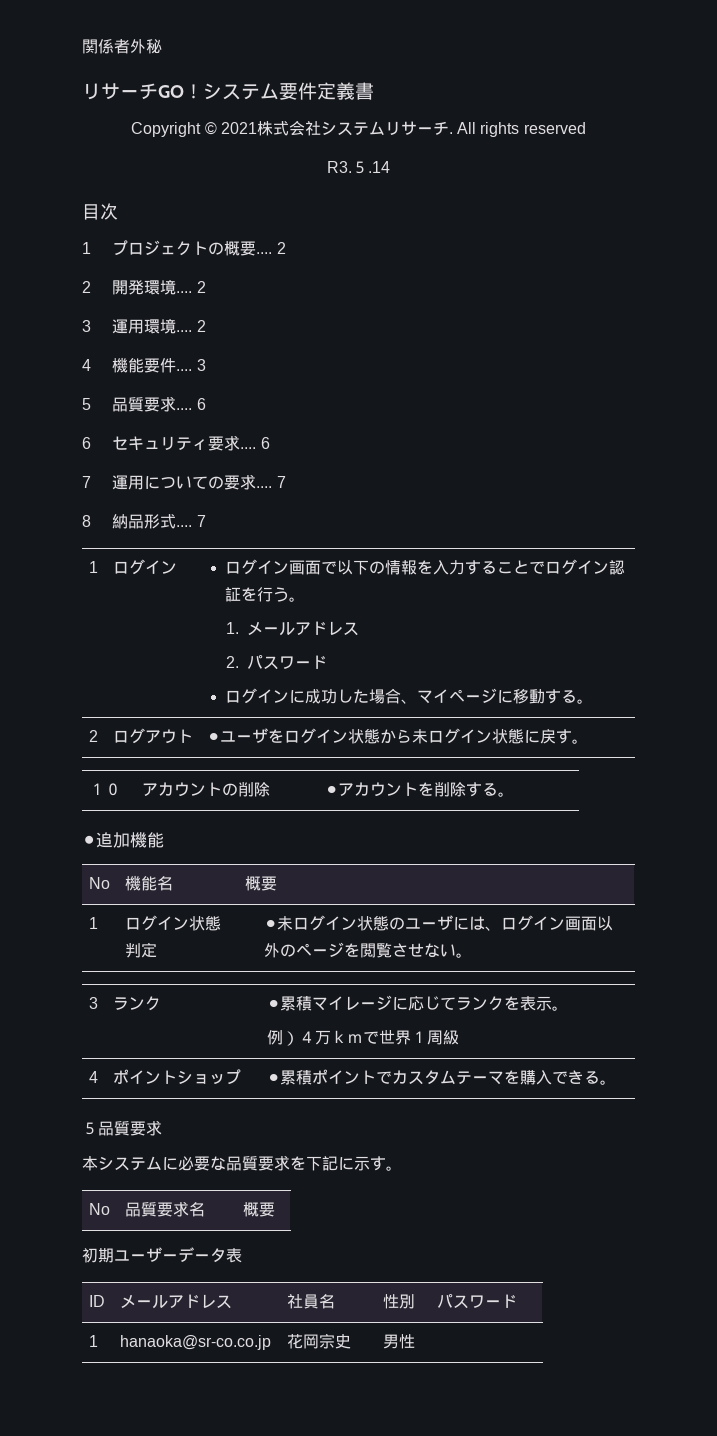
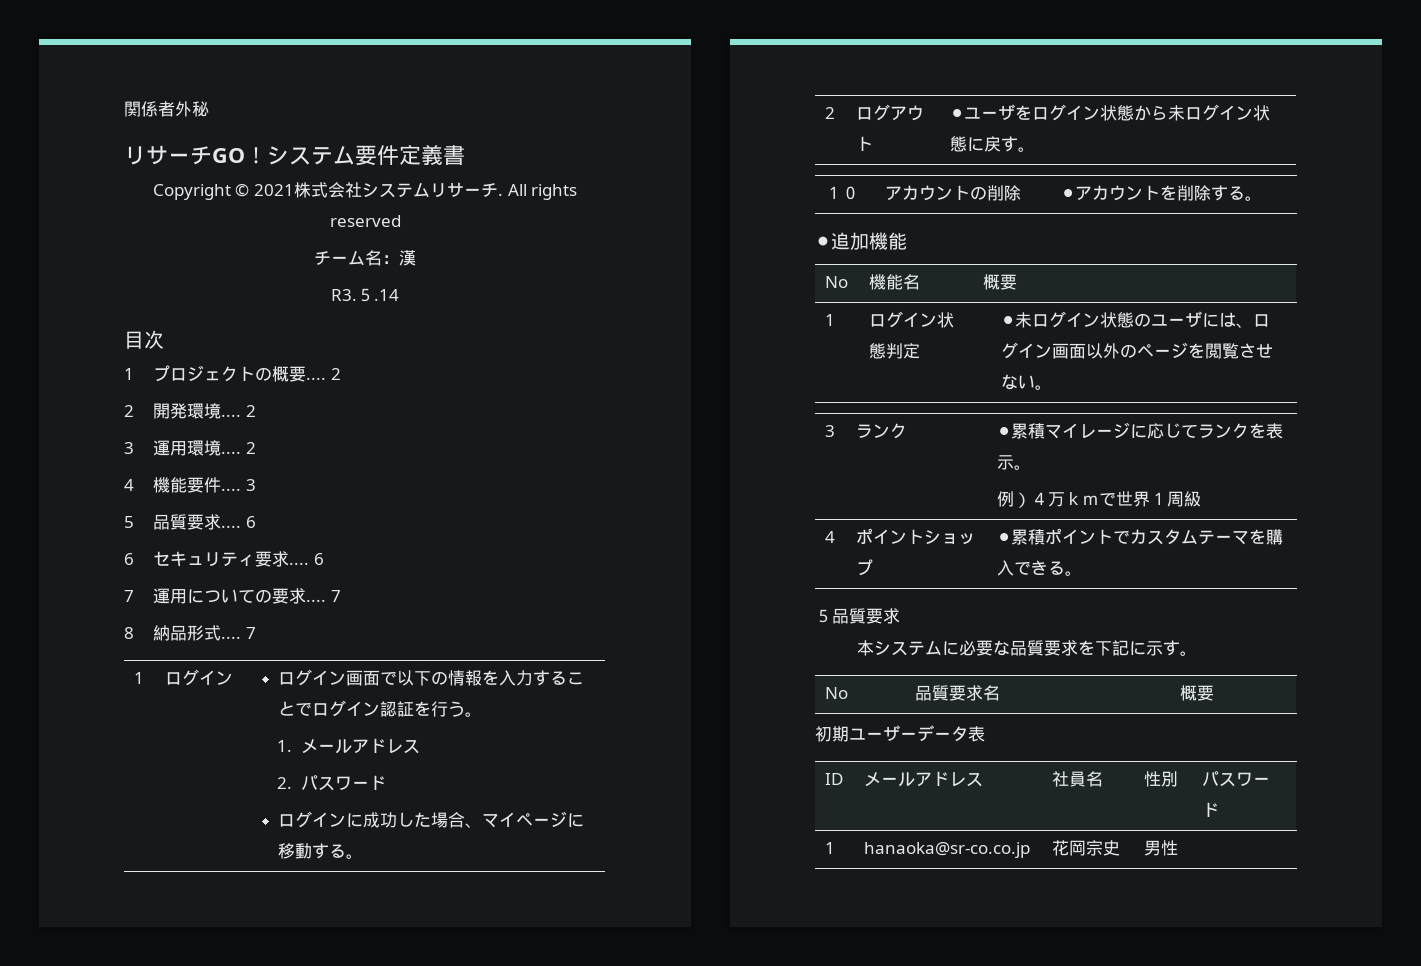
+ チーム名：漢

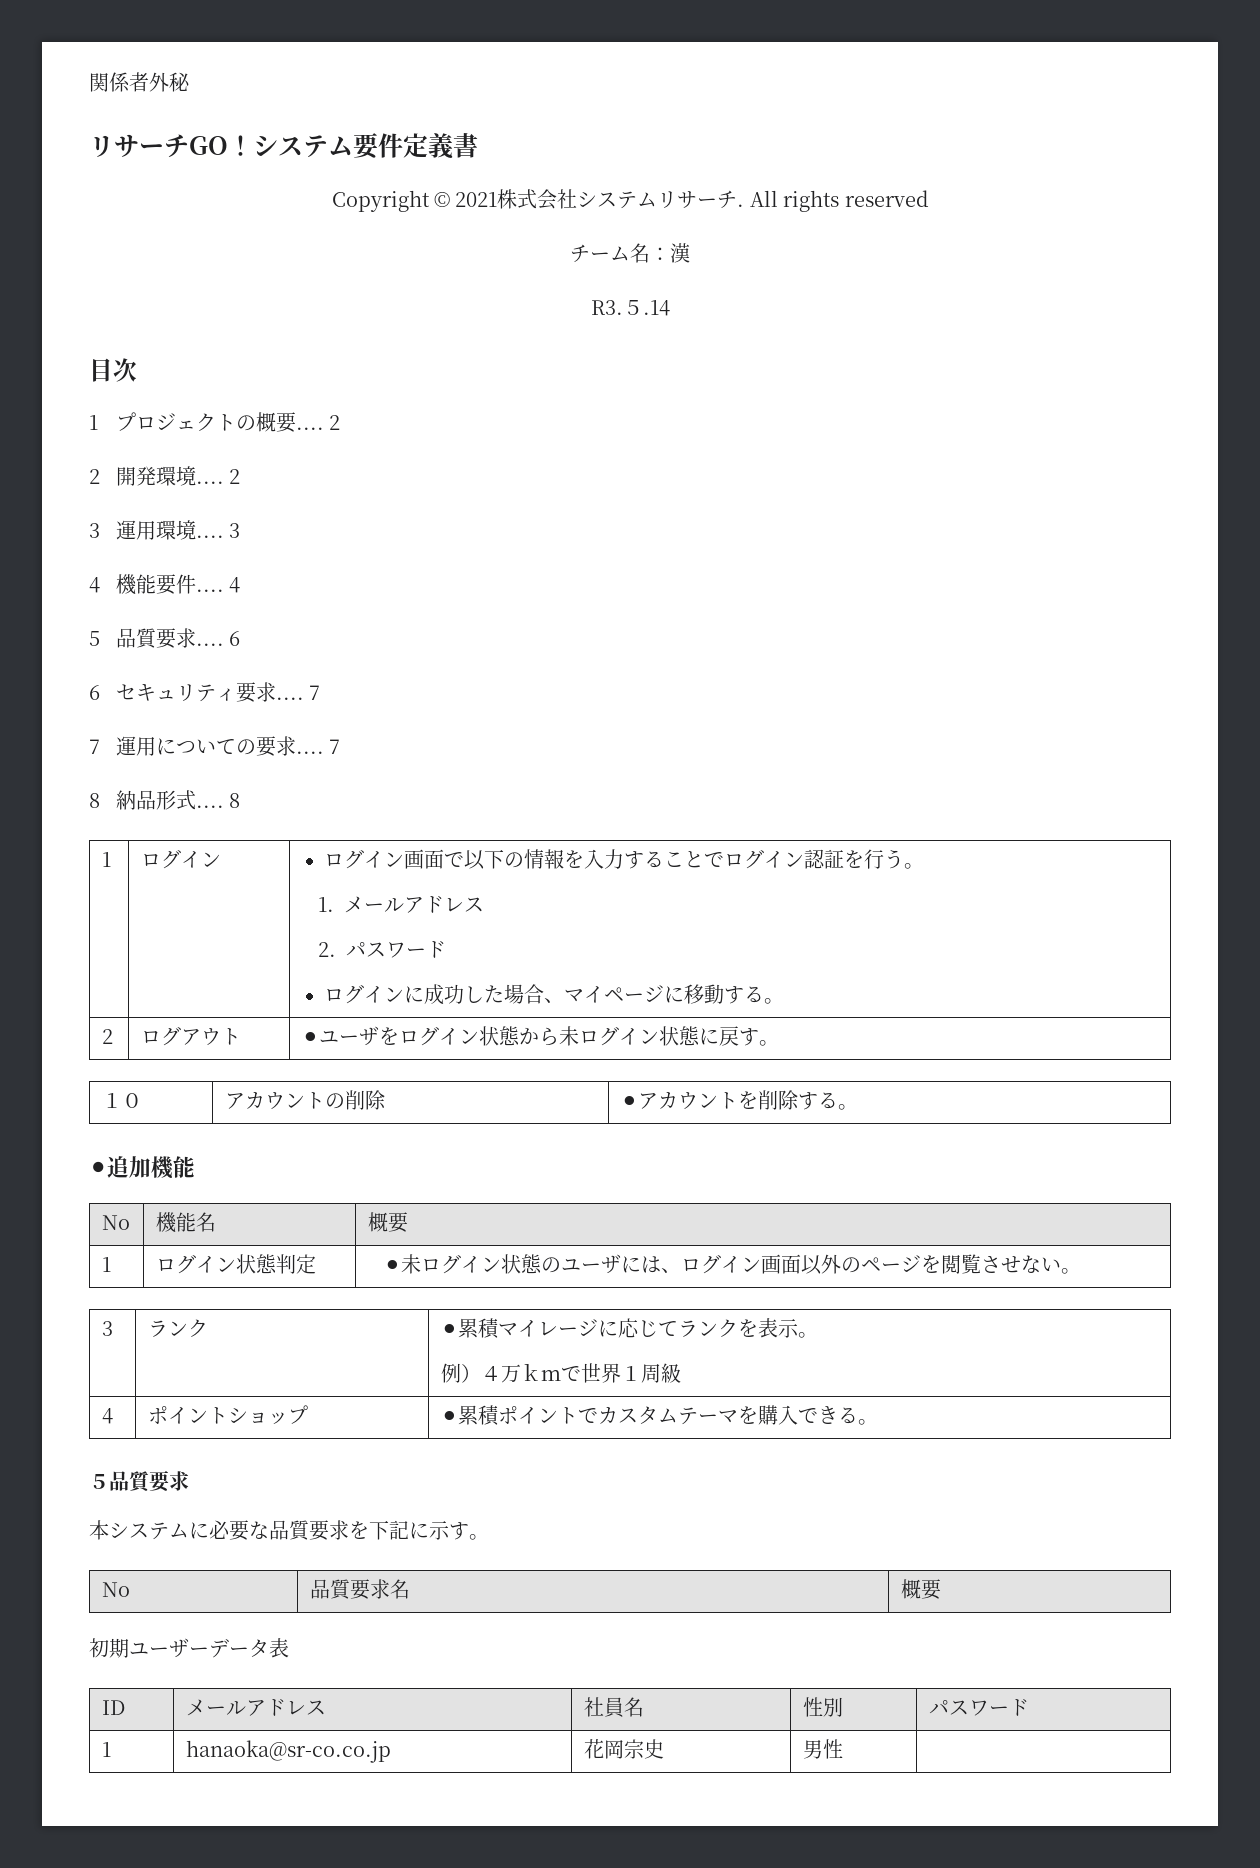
- 3運用環境.... 2
+ 3運用環境.... 3
- 4機能要件.... 3
+ 4機能要件.... 4
- 6セキュリティ要求.... 6
+ 6セキュリティ要求.... 7
- 8納品形式.... 7
+ 8納品形式.... 8

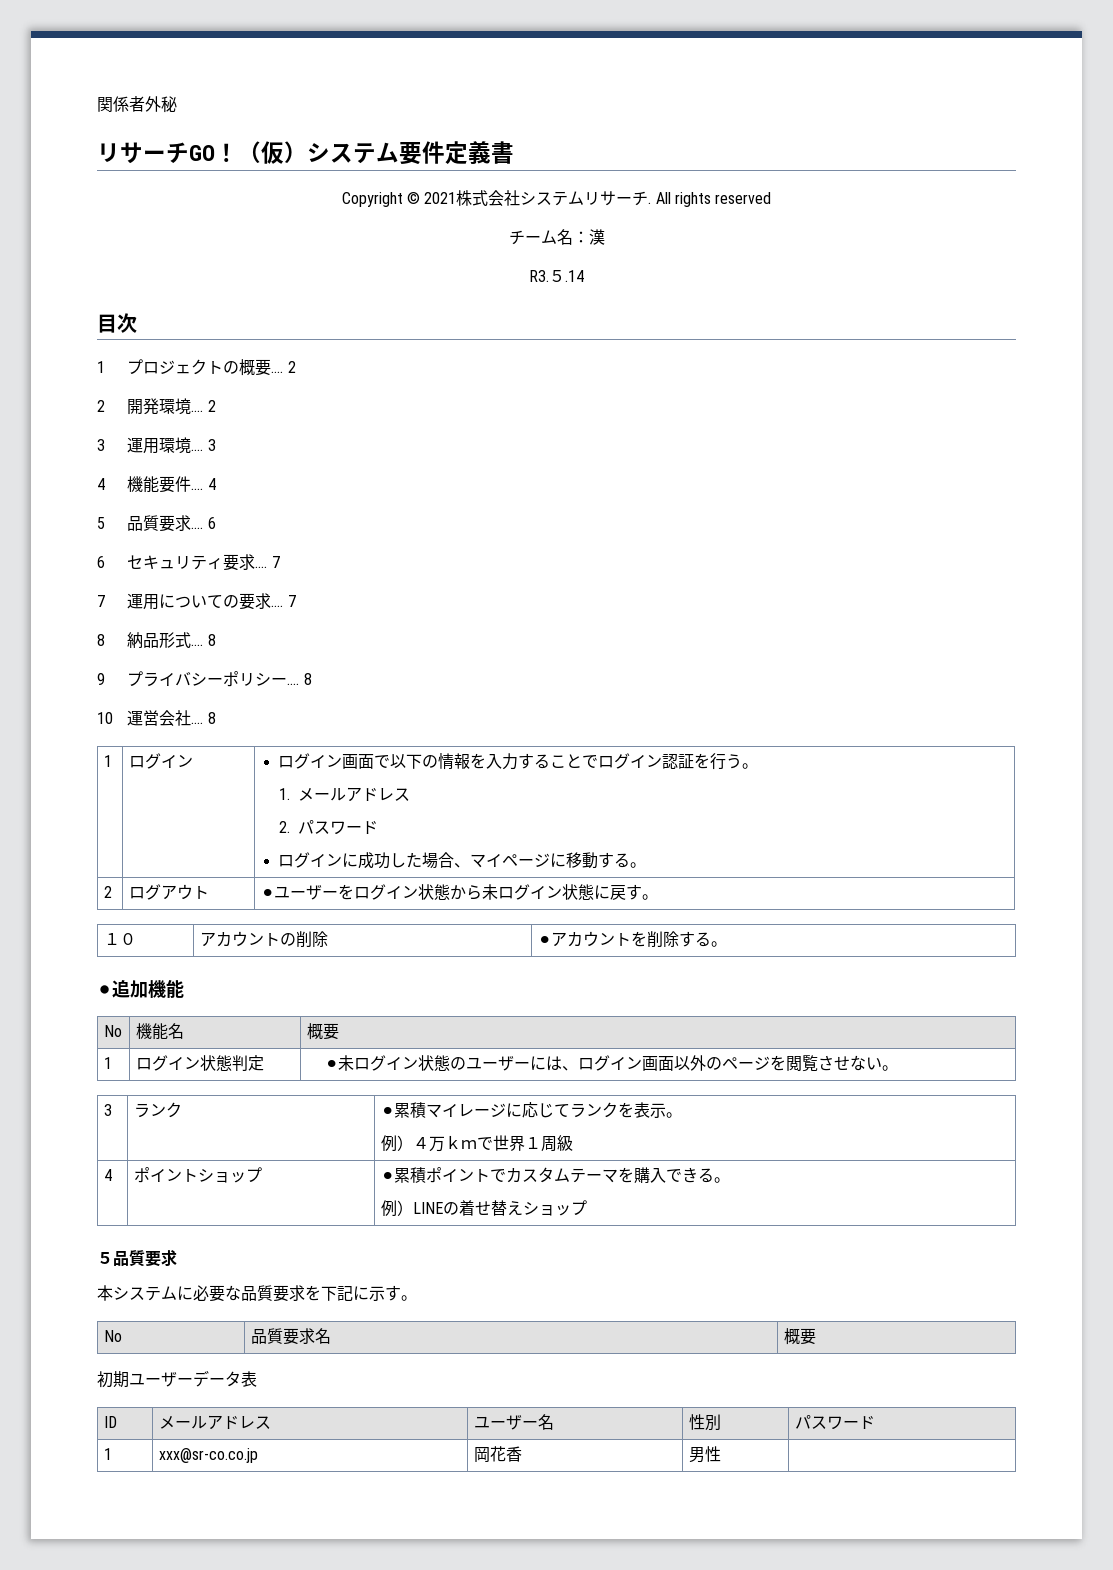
- システム要件定義書
+ （仮）システム要件定義書
+ 9プライバシーポリシー.... 8
+ 10運営会社.... 8
- 2 | ログアウト | ⚫ユーザをログイン状態から未ログイン状態に戻す。
+ 2 | ログアウト | ⚫ユーザーをログイン状態から未ログイン状態に戻す。
- 1 | ログイン状態判定 | ⚫未ログイン状態のユーザには、ログイン画面以外のページを閲覧させない。
+ 1 | ログイン状態判定 | ⚫未ログイン状態のユーザーには、ログイン画面以外のページを閲覧させない。
  4 | ポイントショップ | ⚫累積ポイントでカスタムテーマを購入できる。
+ 例）LINEの着せ替えショップ
- ID | メールアドレス | 社員名 | 性別 | パスワード
+ ID | メールアドレス | ユーザー名 | 性別 | パスワード
- 1 | hanaoka@sr-co.co.jp | 花岡宗史 | 男性 |
+ 1 | xxx@sr-co.co.jp | 岡花香 | 男性 |

